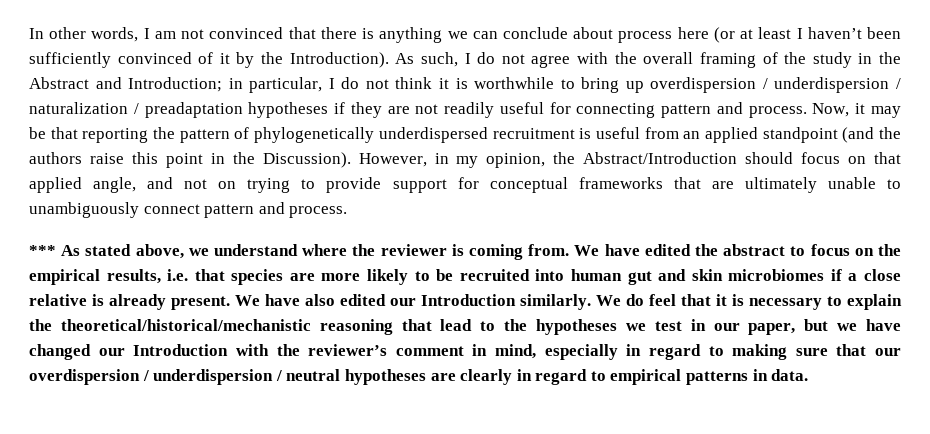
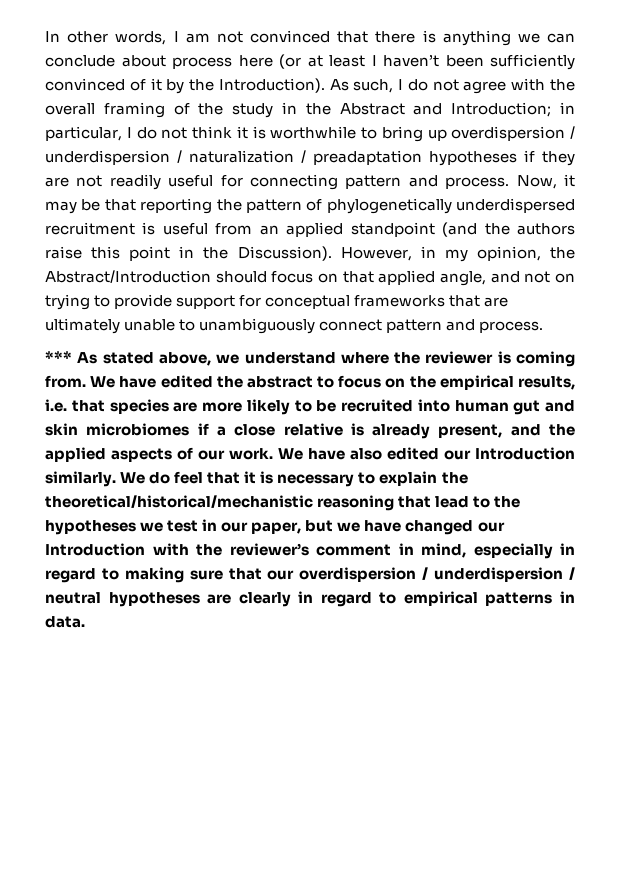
- We have edited the abstract to focus on the empirical results, i.e. that species are more likely to be recruited into human gut and skin microbiomes if a close relative is already present.
+ We have edited the abstract to focus on the empirical results, i.e. that species are more likely to be recruited into human gut and skin microbiomes if a close relative is already present, and the applied aspects of our work.

